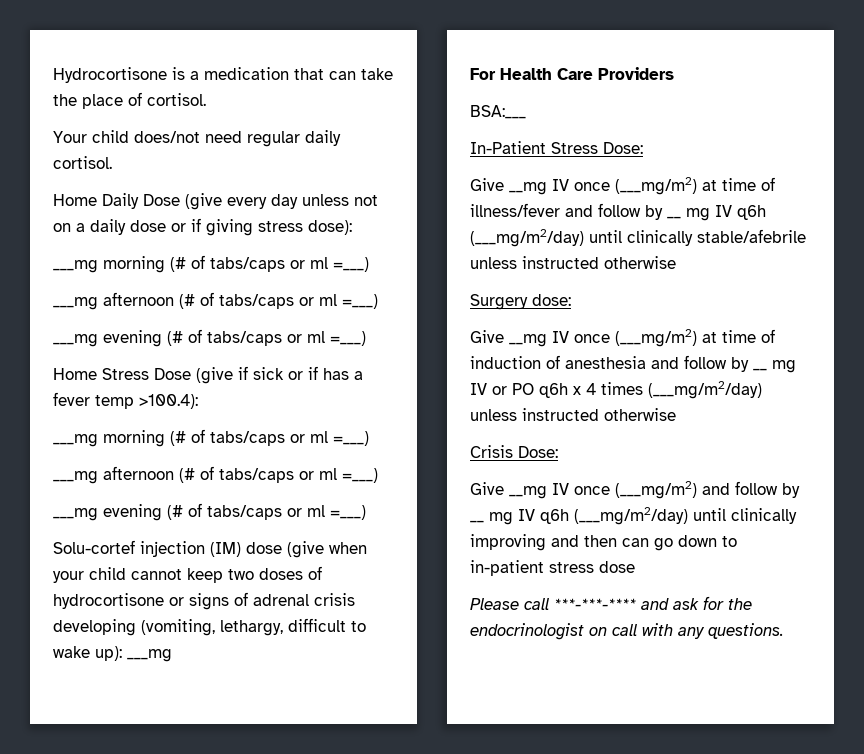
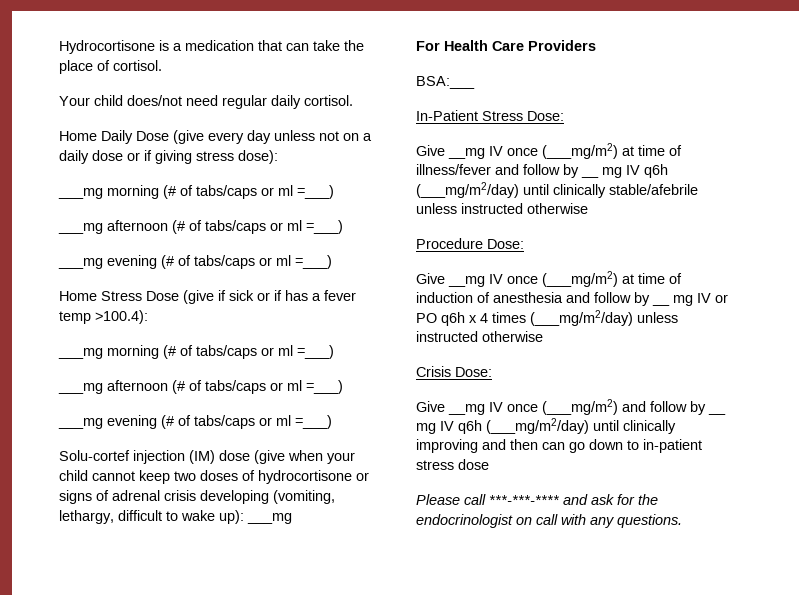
- Surgery dose:
+ Procedure Dose:

